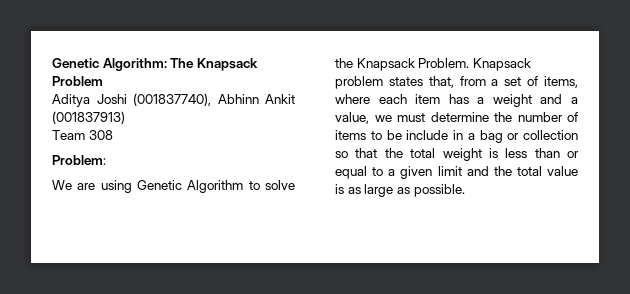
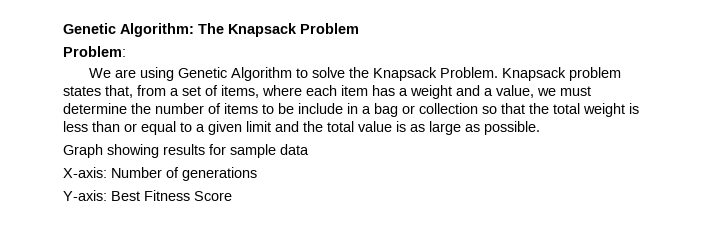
- Aditya Joshi (001837740), Abhinn Ankit (001837913)
- Team 308
+ Graph showing results for sample data
+ X-axis: Number of generations
+ Y-axis: Best Fitness Score

